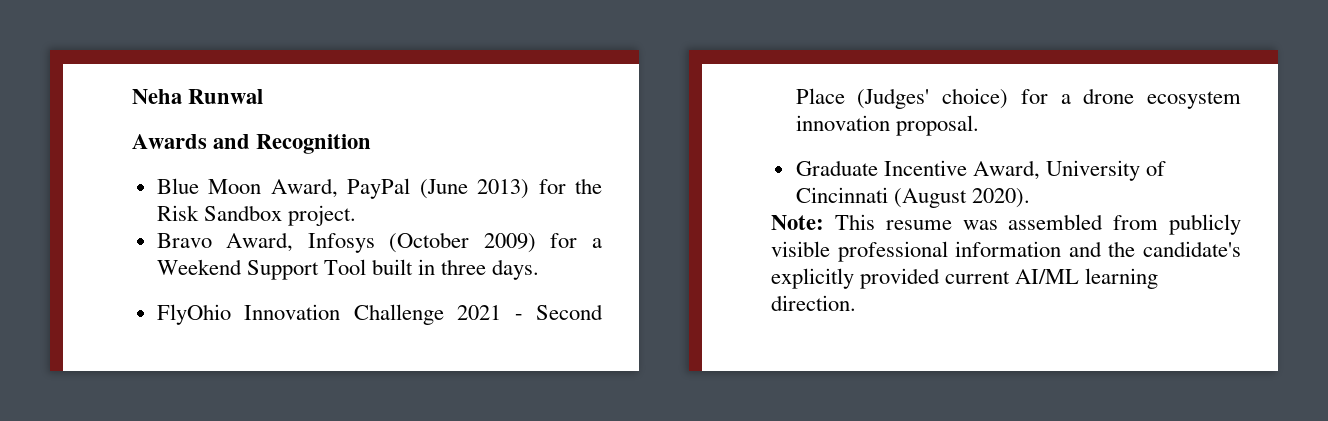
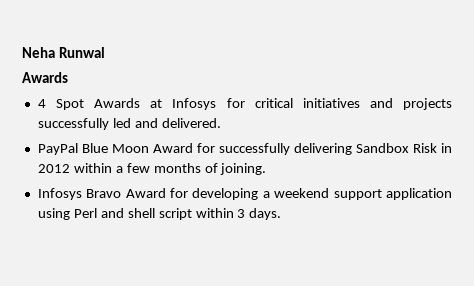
  Neha Runwal
- Awards and Recognition
- Blue Moon Award, PayPal (June 2013) for the Risk Sandbox project.
- Bravo Award, Infosys (October 2009) for a Weekend Support Tool built in three days.
- FlyOhio Innovation Challenge 2021 - Second Place (Judges' choice) for a drone ecosystem innovation proposal.
- Graduate Incentive Award, University of Cincinnati (August 2020).
- Note: This resume was assembled from publicly visible professional information and the candidate's explicitly provided current AI/ML learning direction.
+ Awards
+ 4 Spot Awards at Infosys for critical initiatives and projects successfully led and delivered.
+ PayPal Blue Moon Award for successfully delivering Sandbox Risk in 2012 within a few months of joining.
+ Infosys Bravo Award for developing a weekend support application using Perl and shell script within 3 days.

